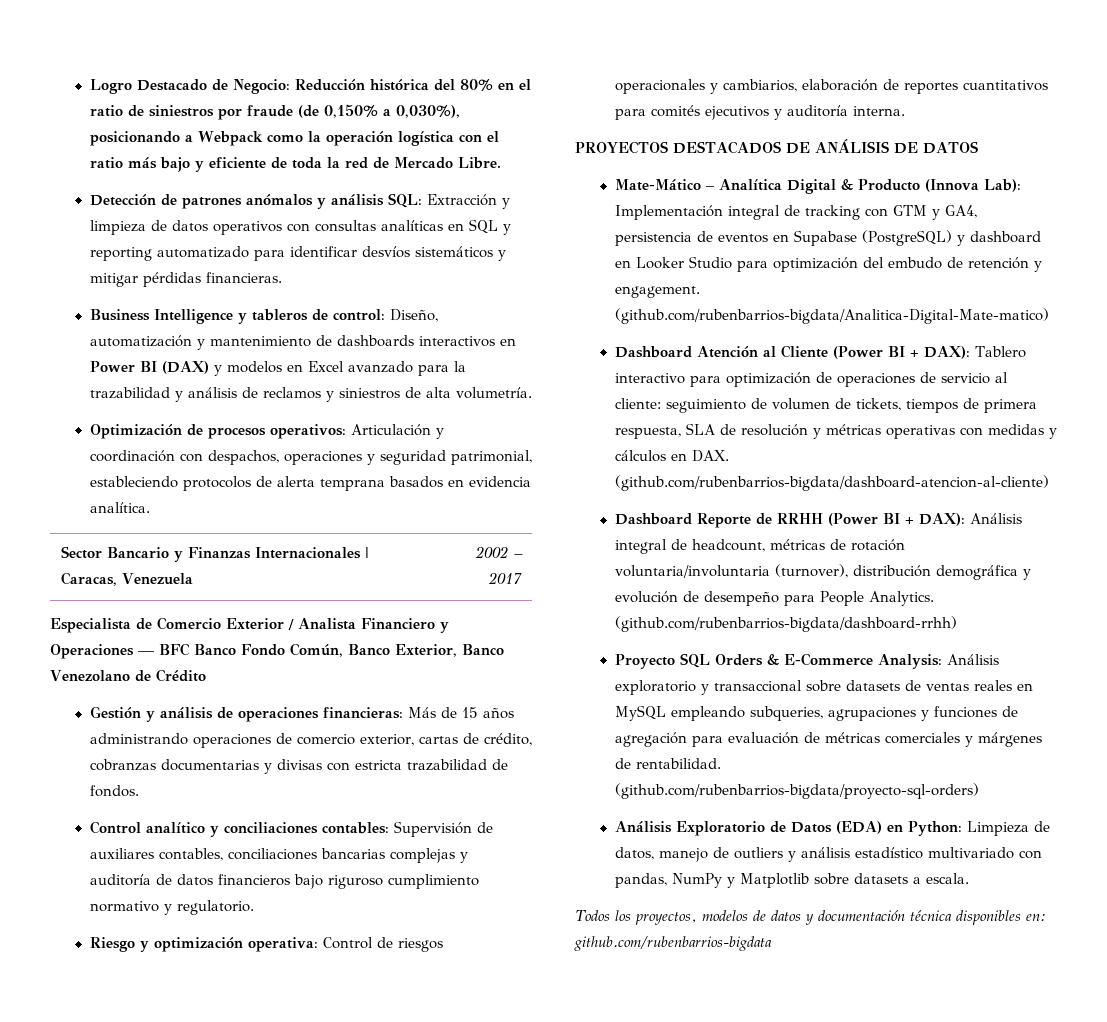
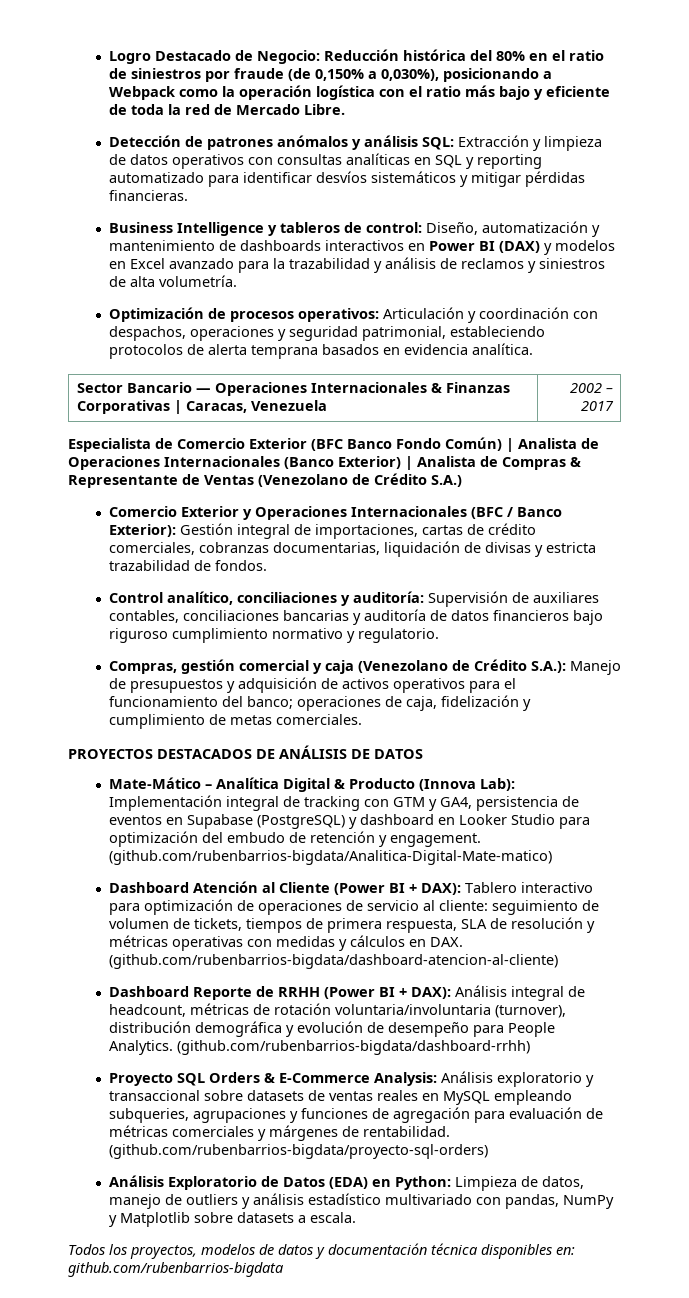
- Sector Bancario y Finanzas Internacionales | Caracas, Venezuela | 2002 – 2017
+ Sector Bancario — Operaciones Internacionales & Finanzas Corporativas | Caracas, Venezuela | 2002 – 2017
- Especialista de Comercio Exterior / Analista Financiero y Operaciones — BFC Banco Fondo Común, Banco Exterior, Banco Venezolano de Crédito
- Gestión y análisis de operaciones financieras: Más de 15 años administrando operaciones de comercio exterior, cartas de crédito, cobranzas documentarias y divisas con estricta trazabilidad de fondos.
+ Especialista de Comercio Exterior (BFC Banco Fondo Común) | Analista de Operaciones Internacionales (Banco Exterior) | Analista de Compras & Representante de Ventas (Venezolano de Crédito S.A.)
+ Comercio Exterior y Operaciones Internacionales (BFC / Banco Exterior): Gestión integral de importaciones, cartas de crédito comerciales, cobranzas documentarias, liquidación de divisas y estricta trazabilidad de fondos.
- Control analítico y conciliaciones contables: Supervisión de auxiliares contables, conciliaciones bancarias complejas y auditoría de datos financieros bajo riguroso cumplimiento normativo y regulatorio.
+ Control analítico, conciliaciones y auditoría: Supervisión de auxiliares contables, conciliaciones bancarias y auditoría de datos financieros bajo riguroso cumplimiento normativo y regulatorio.
- Riesgo y optimización operativa: Control de riesgos operacionales y cambiarios, elaboración de reportes cuantitativos para comités ejecutivos y auditoría interna.
+ Compras, gestión comercial y caja (Venezolano de Crédito S.A.): Manejo de presupuestos y adquisición de activos operativos para el funcionamiento del banco; operaciones de caja, fidelización y cumplimiento de metas comerciales.

